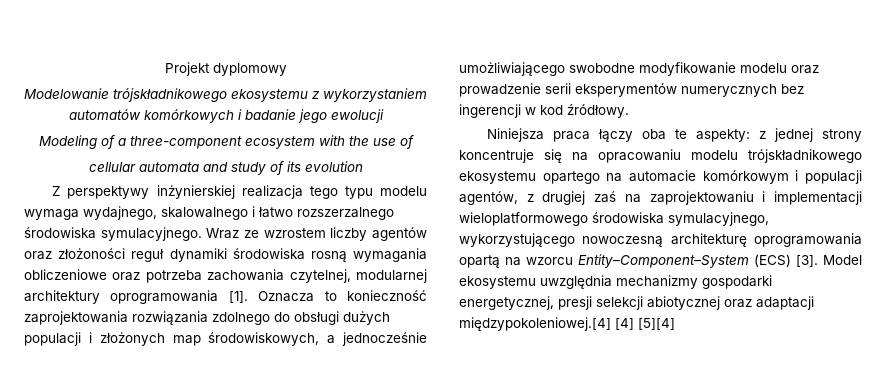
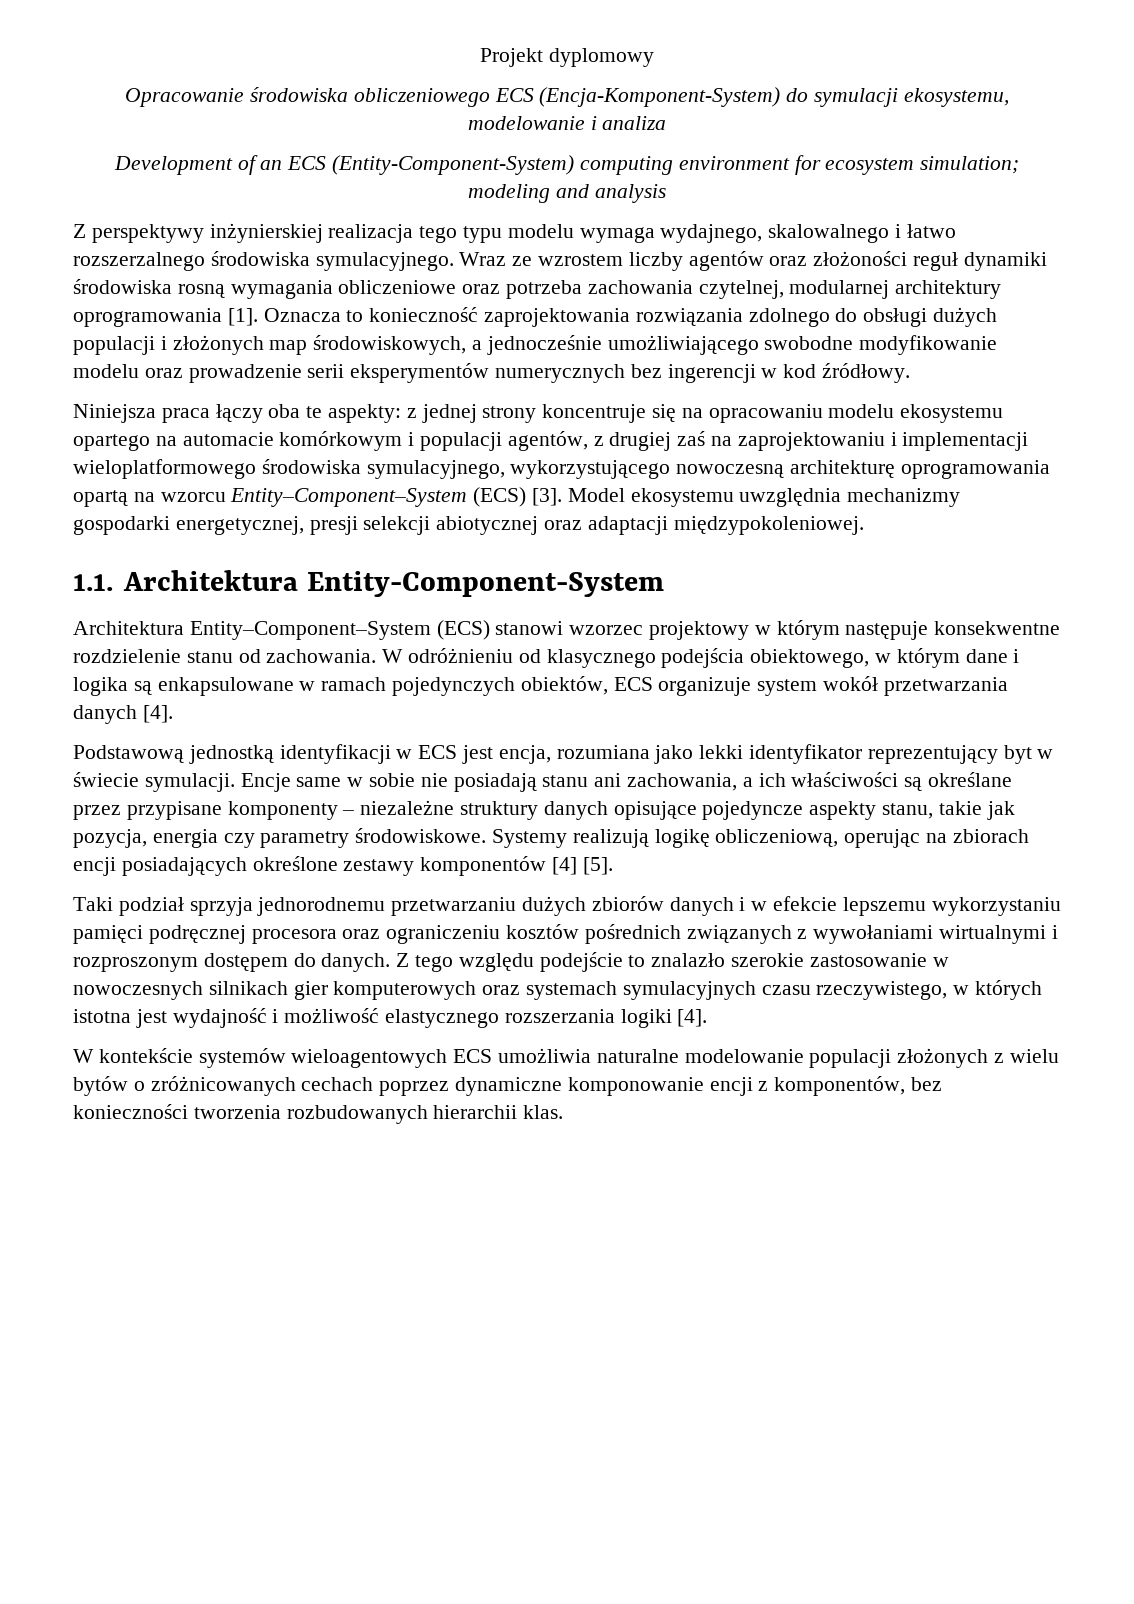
- Modelowanie trójskładnikowego ekosystemu z wykorzystaniem automatów komórkowych i badanie jego ewolucji
- Modeling of a three-component ecosystem with the use of
- cellular automata and study of its evolution
+ Opracowanie środowiska obliczeniowego ECS (Encja-Komponent-System) do symulacji ekosystemu, modelowanie i analiza
+ Development of an ECS (Entity-Component-System) computing environment for ecosystem simulation; modeling and analysis
- Niniejsza praca łączy oba te aspekty: z jednej strony koncentruje się na opracowaniu modelu trójskładnikowego ekosystemu opartego na automacie komórkowym i populacji agentów, z drugiej zaś na zaprojektowaniu i implementacji wieloplatformowego środowiska symulacyjnego, wykorzystującego nowoczesną architekturę oprogramowania opartą na wzorcu Entity–Component–System (ECS) [3].
+ Niniejsza praca łączy oba te aspekty: z jednej strony koncentruje się na opracowaniu modelu ekosystemu opartego na automacie komórkowym i populacji agentów, z drugiej zaś na zaprojektowaniu i implementacji wieloplatformowego środowiska symulacyjnego, wykorzystującego nowoczesną architekturę oprogramowania opartą na wzorcu Entity–Component–System (ECS) [3].
- Model ekosystemu uwzględnia mechanizmy gospodarki energetycznej, presji selekcji abiotycznej oraz adaptacji międzypokoleniowej.[4] [4] [5][4]
+ Model ekosystemu uwzględnia mechanizmy gospodarki energetycznej, presji selekcji abiotycznej oraz adaptacji międzypokoleniowej.
+ 1.1. Architektura Entity-Component-System
+ Architektura Entity–Component–System (ECS) stanowi wzorzec projektowy w którym następuje konsekwentne rozdzielenie stanu od zachowania. W odróżnieniu od klasycznego podejścia obiektowego, w którym dane i logika są enkapsulowane w ramach pojedynczych obiektów, ECS organizuje system wokół przetwarzania danych [4].
+ Podstawową jednostką identyfikacji w ECS jest encja, rozumiana jako lekki identyfikator reprezentujący byt w świecie symulacji. Encje same w sobie nie posiadają stanu ani zachowania, a ich właściwości są określane przez przypisane komponenty – niezależne struktury danych opisujące pojedyncze aspekty stanu, takie jak pozycja, energia czy parametry środowiskowe. Systemy realizują logikę obliczeniową, operując na zbiorach encji posiadających określone zestawy komponentów [4] [5].
+ Taki podział sprzyja jednorodnemu przetwarzaniu dużych zbiorów danych i w efekcie lepszemu wykorzystaniu pamięci podręcznej procesora oraz ograniczeniu kosztów pośrednich związanych z wywołaniami wirtualnymi i rozproszonym dostępem do danych. Z tego względu podejście to znalazło szerokie zastosowanie w nowoczesnych silnikach gier komputerowych oraz systemach symulacyjnych czasu rzeczywistego, w których istotna jest wydajność i możliwość elastycznego rozszerzania logiki [4].
+ W kontekście systemów wieloagentowych ECS umożliwia naturalne modelowanie populacji złożonych z wielu bytów o zróżnicowanych cechach poprzez dynamiczne komponowanie encji z komponentów, bez konieczności tworzenia rozbudowanych hierarchii klas.

